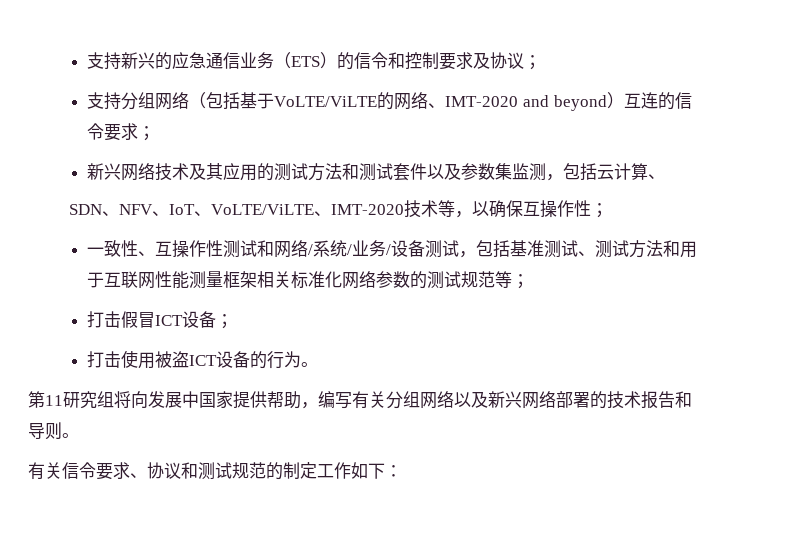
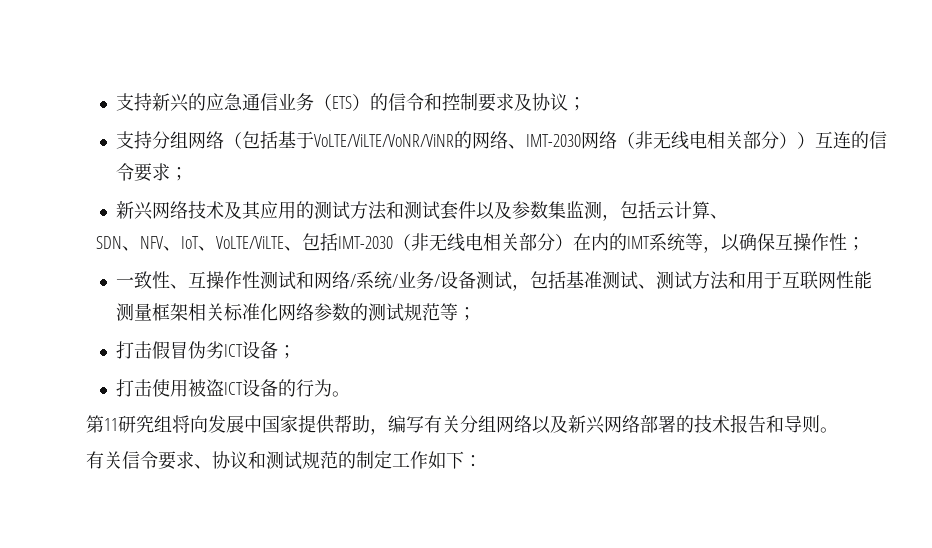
- 支持分组网络（包括基于VoLTE/ViLTE的网络、IMT-2020 and beyond）互连的信令要求；
+ 支持分组网络（包括基于VoLTE/ViLTE/VoNR/ViNR的网络、IMT-2030网络（非无线电相关部分））互连的信令要求；
- SDN、NFV、IoT、VoLTE/ViLTE、IMT-2020技术等，以确保互操作性；
+ SDN、NFV、IoT、VoLTE/ViLTE、包括IMT-2030（非无线电相关部分）在内的IMT系统等，以确保互操作性；
- 打击假冒ICT设备；
+ 打击假冒伪劣ICT设备；

